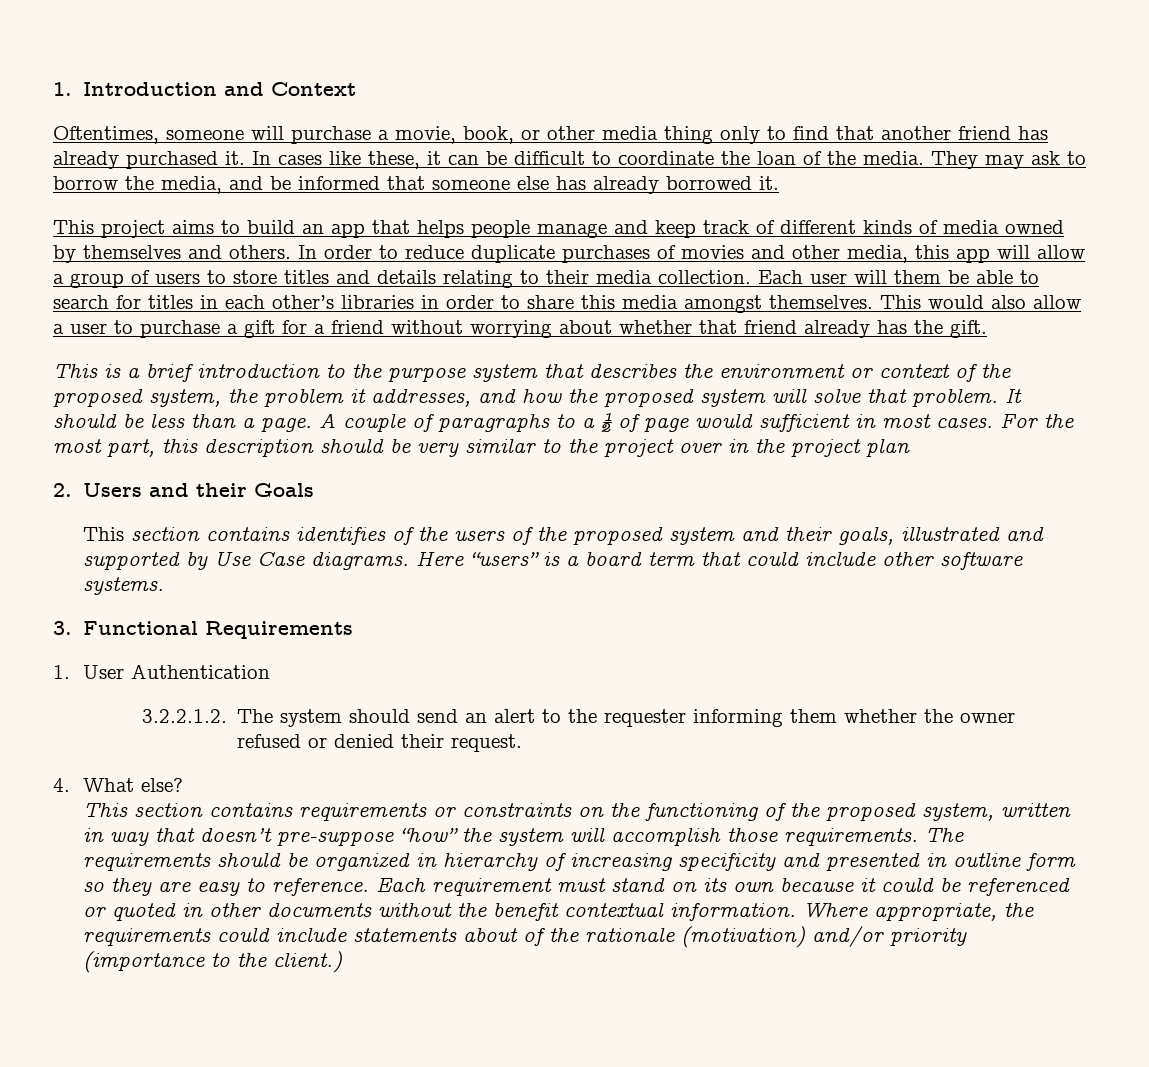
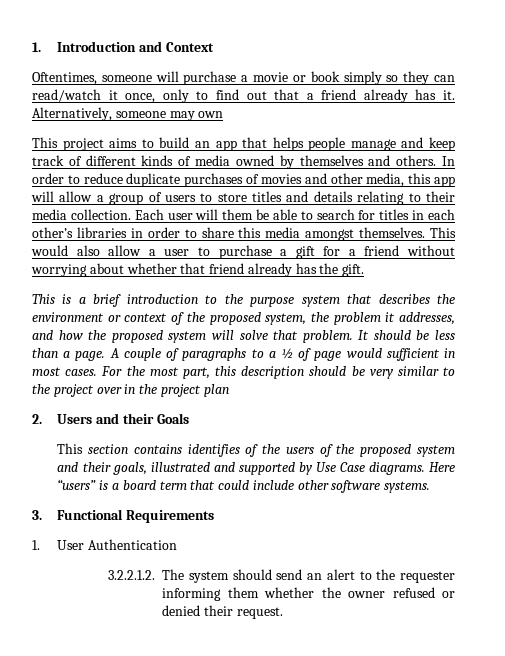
- Oftentimes, someone will purchase a movie, book, or other media thing only to find that another friend has already purchased it. In cases like these, it can be difficult to coordinate the loan of the media. They may ask to borrow the media, and be informed that someone else has already borrowed it.
+ Oftentimes, someone will purchase a movie or book simply so they can read/watch it once, only to find out that a friend already has it. Alternatively, someone may own
- 4. What else?
- This section contains requirements or constraints on the functioning of the proposed system, written in way that doesn’t pre-suppose “how” the system will accomplish those requirements. The requirements should be organized in hierarchy of increasing specificity and presented in outline form so they are easy to reference. Each requirement must stand on its own because it could be referenced or quoted in other documents without the benefit contextual information. Where appropriate, the requirements could include statements about of the rationale (motivation) and/or priority (importance to the client.)

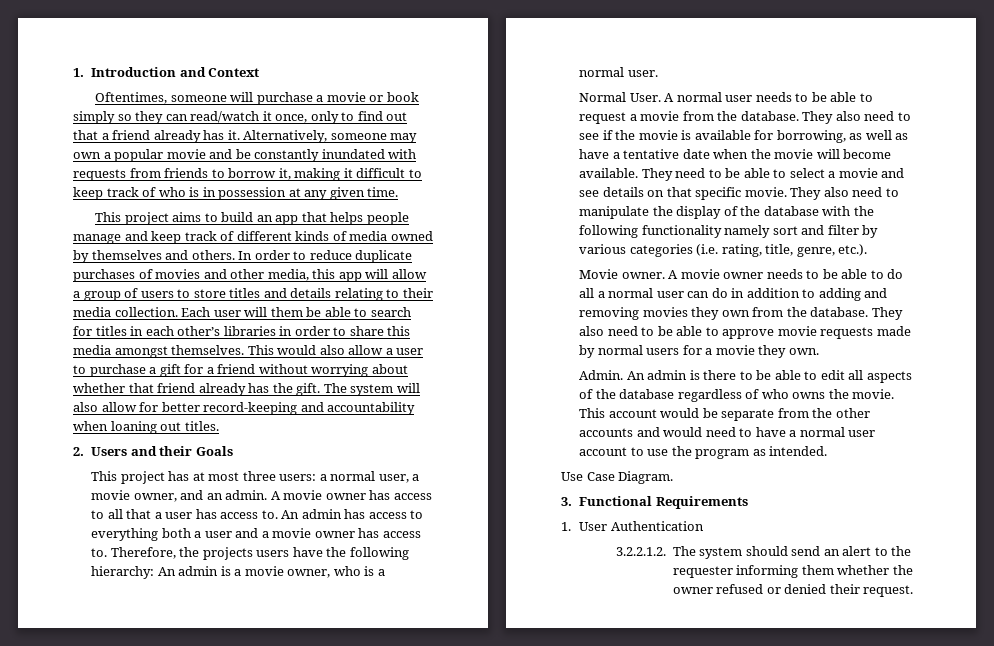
- Alternatively, someone may own
+ Alternatively, someone may own a popular movie and be constantly inundated with requests from friends to borrow it, making it difficult to keep track of who is in possession at any given time.
- This would also allow a user to purchase a gift for a friend without worrying about whether that friend already has the gift.
- This is a brief introduction to the purpose system that describes the environment or context of the proposed system, the problem it addresses, and how the proposed system will solve that problem. It should be less than a page. A couple of paragraphs to a ½ of page would sufficient in most cases. For the most part, this description should be very similar to the project over in the project plan
+ This would also allow a user to purchase a gift for a friend without worrying about whether that friend already has the gift. The system will also allow for better record-keeping and accountability when loaning out titles.
- This section contains identifies of the users of the proposed system and their goals, illustrated and supported by Use Case diagrams. Here “users” is a board term that could include other software systems.
+ This project has at most three users: a normal user, a movie owner, and an admin. A movie owner has access to all that a user has access to. An admin has access to everything both a user and a movie owner has access to. Therefore, the projects users have the following hierarchy: An admin is a movie owner, who is a normal user.
+ Normal User. A normal user needs to be able to request a movie from the database. They also need to see if the movie is available for borrowing, as well as have a tentative date when the movie will become available. They need to be able to select a movie and see details on that specific movie. They also need to manipulate the display of the database with the following functionality namely sort and filter by various categories (i.e. rating, title, genre, etc.).
+ Movie owner. A movie owner needs to be able to do all a normal user can do in addition to adding and removing movies they own from the database. They also need to be able to approve movie requests made by normal users for a movie they own.
+ Admin. An admin is there to be able to edit all aspects of the database regardless of who owns the movie. This account would be separate from the other accounts and would need to have a normal user account to use the program as intended.
+ Use Case Diagram.

